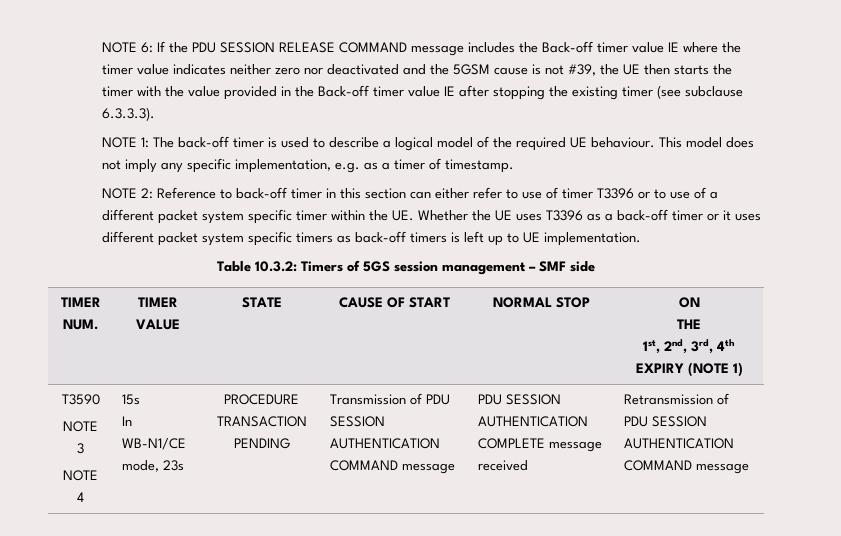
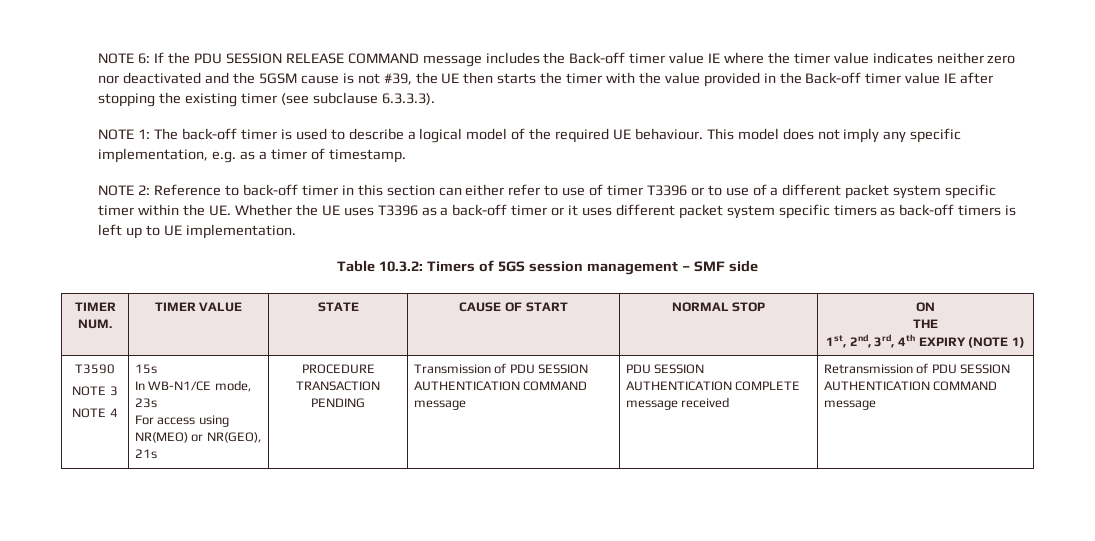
  T3590
  NOTE 3
  NOTE 4 | 15s
- In WB-N1/CE mode, 23s | PROCEDURE TRANSACTION PENDING | Transmission of PDU SESSION AUTHENTICATION COMMAND message | PDU SESSION AUTHENTICATION COMPLETE message received | Retransmission of PDU SESSION AUTHENTICATION COMMAND message
+ In WB-N1/CE mode, 23s
+ For access using NR(MEO) or NR(GEO), 21s | PROCEDURE TRANSACTION PENDING | Transmission of PDU SESSION AUTHENTICATION COMMAND message | PDU SESSION AUTHENTICATION COMPLETE message received | Retransmission of PDU SESSION AUTHENTICATION COMMAND message

